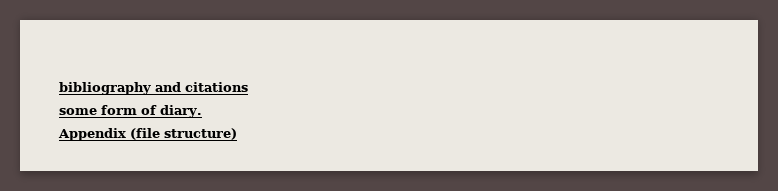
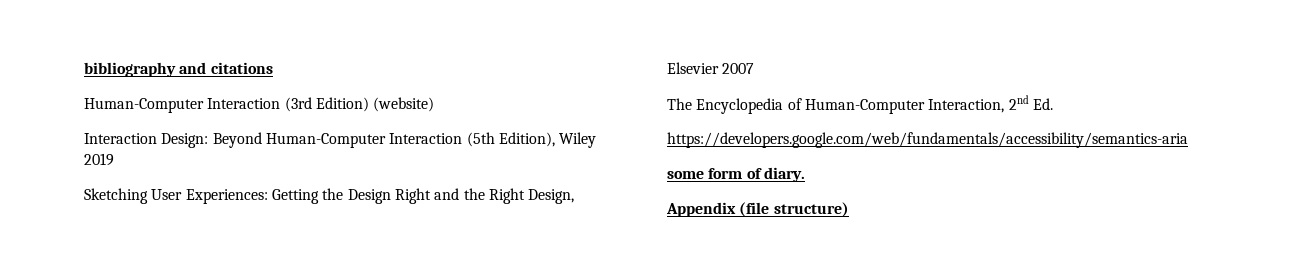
+ Human-Computer Interaction (3rd Edition) (website)
+ Interaction Design: Beyond Human-Computer Interaction (5th Edition), Wiley 2019
+ Sketching User Experiences: Getting the Design Right and the Right Design, Elsevier 2007
+ The Encyclopedia of Human-Computer Interaction, 2nd Ed.
+ https://developers.google.com/web/fundamentals/accessibility/semantics-aria

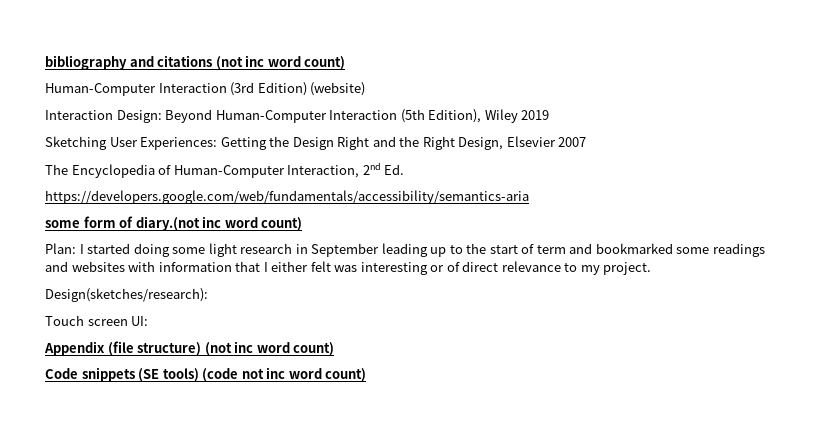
- bibliography and citations
+ bibliography and citations (not inc word count)
- some form of diary.
- Appendix (file structure)
+ some form of diary.(not inc word count)
+ Plan: I started doing some light research in September leading up to the start of term and bookmarked some readings and websites with information that I either felt was interesting or of direct relevance to my project.
+ Design(sketches/research):
+ Touch screen UI:
+ Appendix (file structure) (not inc word count)
+ Code snippets (SE tools) (code not inc word count)

